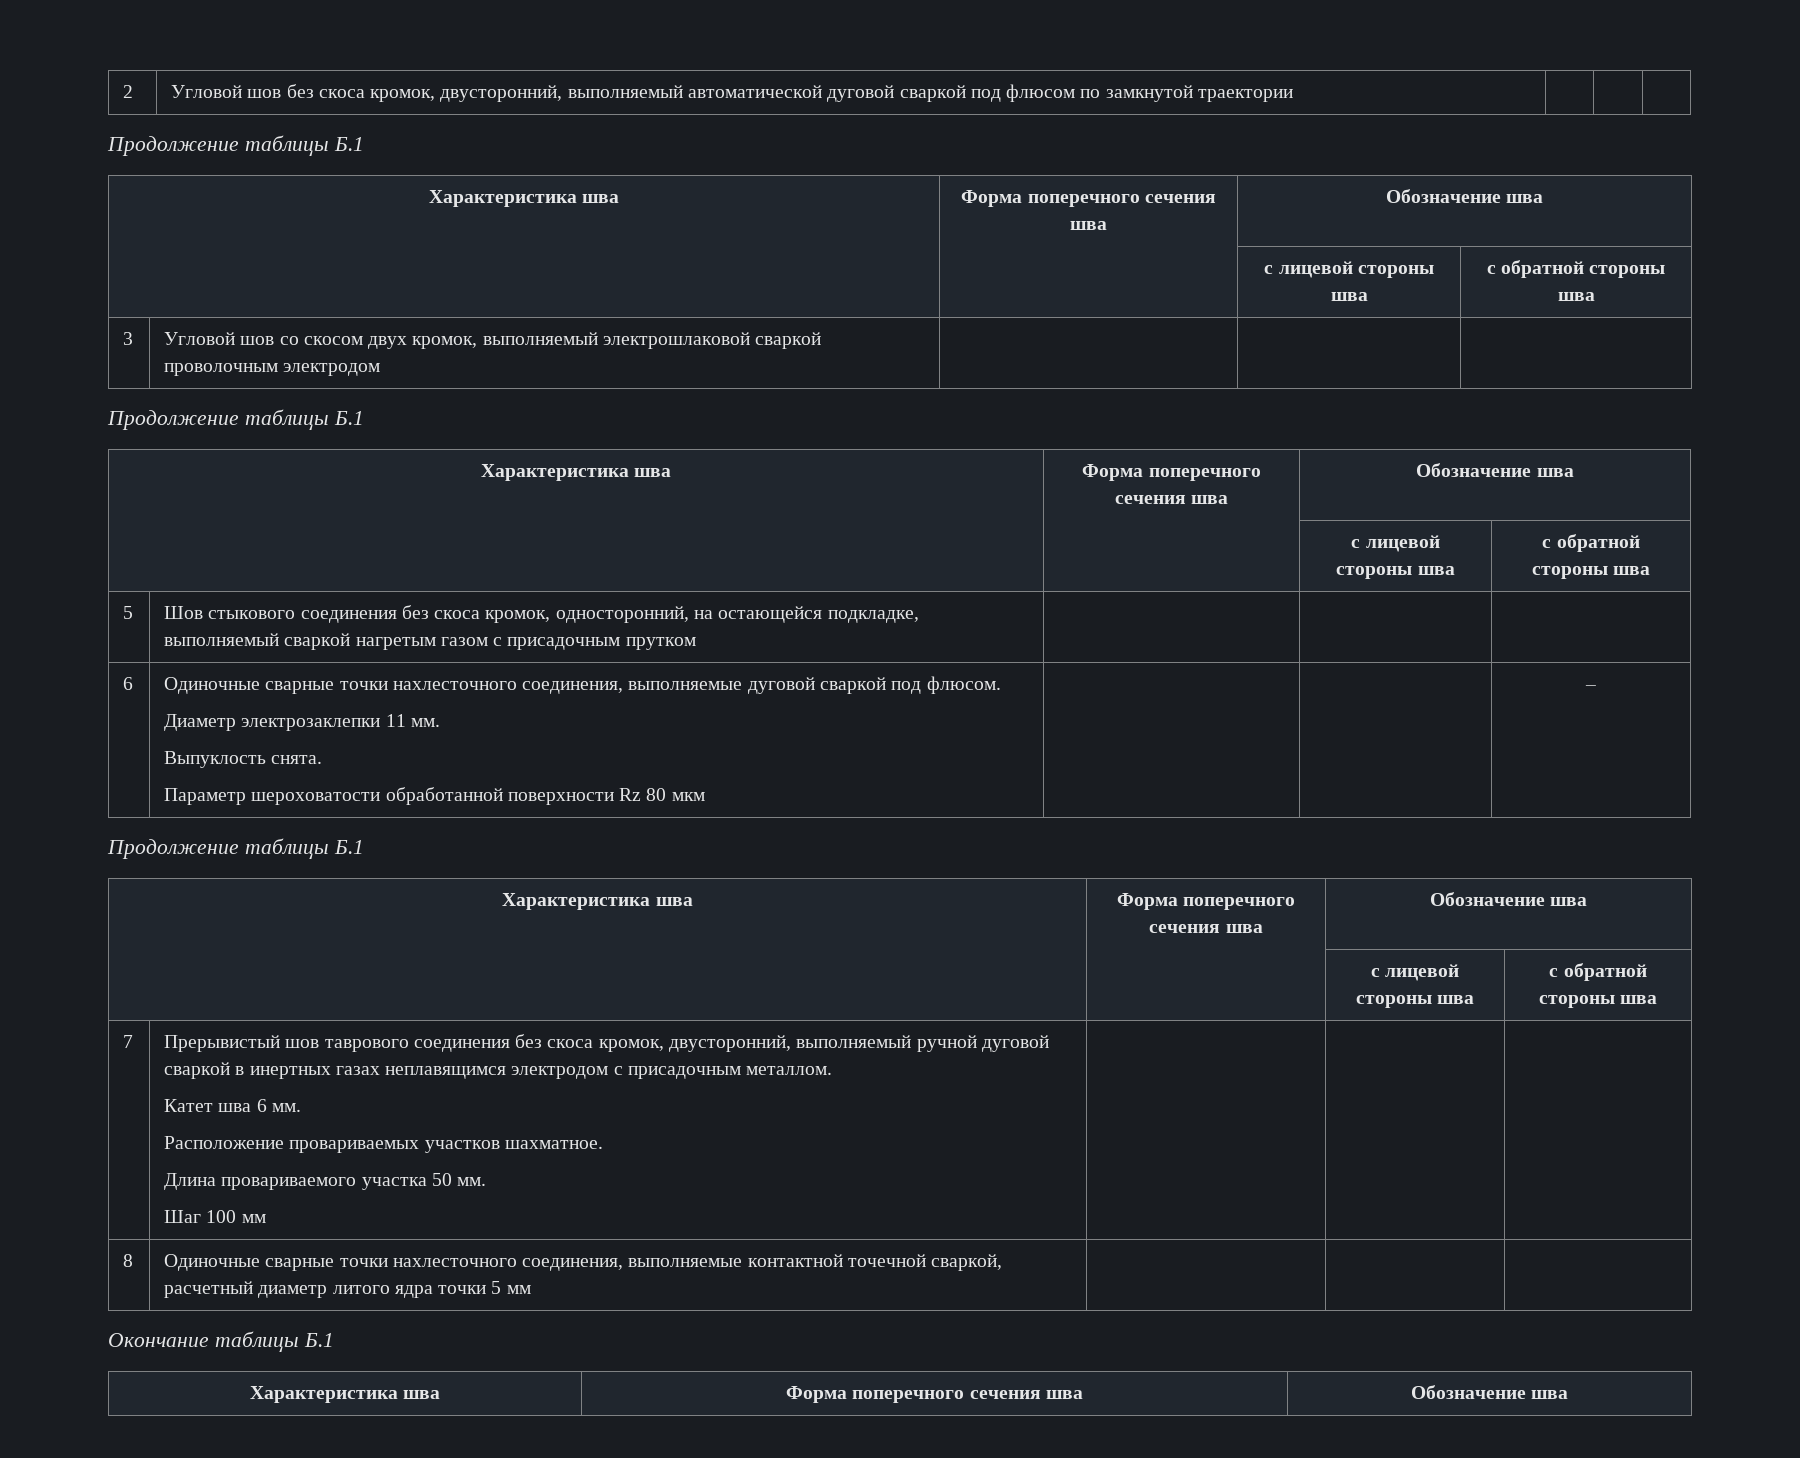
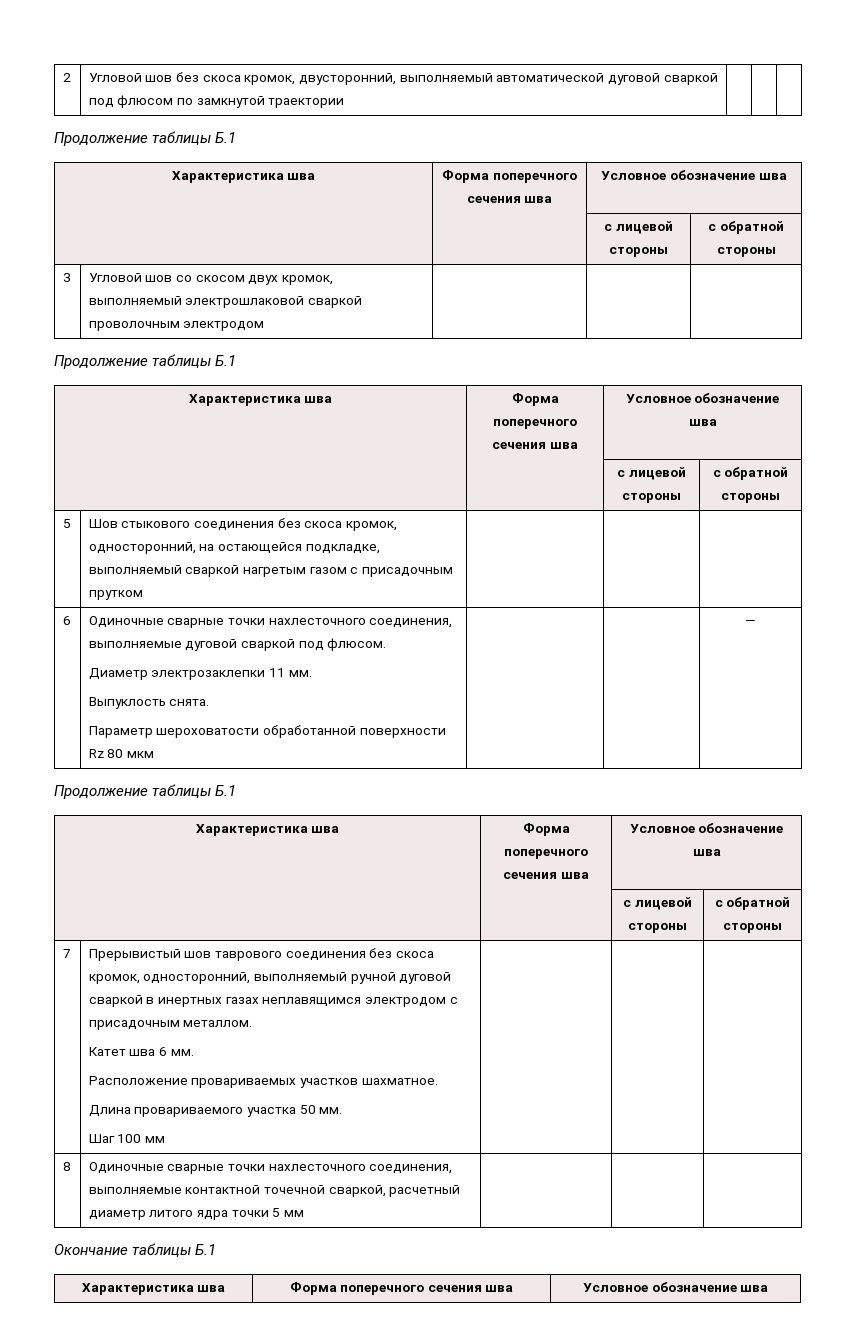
  2 | Угловой шов без скоса кромок, двусторонний, выполняемый автоматической дуговой сваркой под флюсом по замкнутой траектории | | |
  Продолжение таблицы Б.1
- Характеристика шва | Форма поперечного сечения шва | Обозначение шва
- | | с лицевой стороны шва | с обратной стороны шва
+ Характеристика шва | Форма поперечного сечения шва | Условное обозначение шва
+ | | с лицевой стороны | с обратной стороны
  3 | Угловой шов со скосом двух кромок, выполняемый электрошлаковой сваркой проволочным электродом | | |
  Продолжение таблицы Б.1
- Характеристика шва | Форма поперечного сечения шва | Обозначение шва
- | | с лицевой стороны шва | с обратной стороны шва
+ Характеристика шва | Форма поперечного сечения шва | Условное обозначение шва
+ | | с лицевой стороны | с обратной стороны
  6 | Одиночные сварные точки нахлесточного соединения, выполняемые дуговой сваркой под флюсом.
  Диаметр электрозаклепки 11 мм.
  Выпуклость снята.
- Параметр шероховатости обработанной поверхности Rz 80 мкм | | | –
+ Параметр шероховатости обработанной поверхности Rz 80 мкм | | | —
  Продолжение таблицы Б.1
- Характеристика шва | Форма поперечного сечения шва | Обозначение шва
- | | с лицевой стороны шва | с обратной стороны шва
+ Характеристика шва | Форма поперечного сечения шва | Условное обозначение шва
+ | | с лицевой стороны | с обратной стороны
- 7 | Прерывистый шов таврового соединения без скоса кромок, двусторонний, выполняемый ручной дуговой сваркой в инертных газах неплавящимся электродом с присадочным металлом.
+ 7 | Прерывистый шов таврового соединения без скоса кромок, односторонний, выполняемый ручной дуговой сваркой в инертных газах неплавящимся электродом с присадочным металлом.
  Окончание таблицы Б.1
- Характеристика шва | Форма поперечного сечения шва | Обозначение шва
+ Характеристика шва | Форма поперечного сечения шва | Условное обозначение шва

